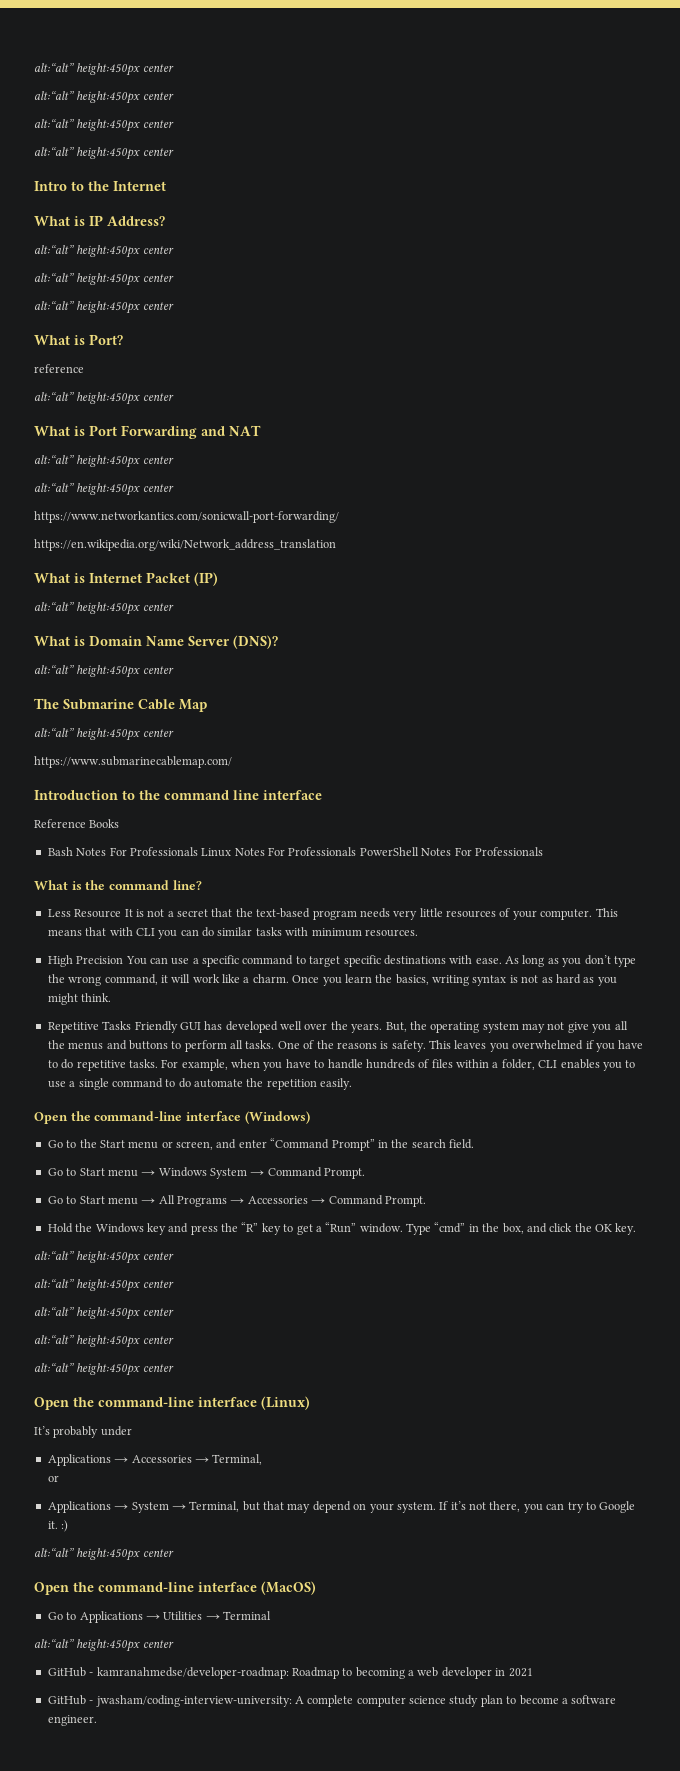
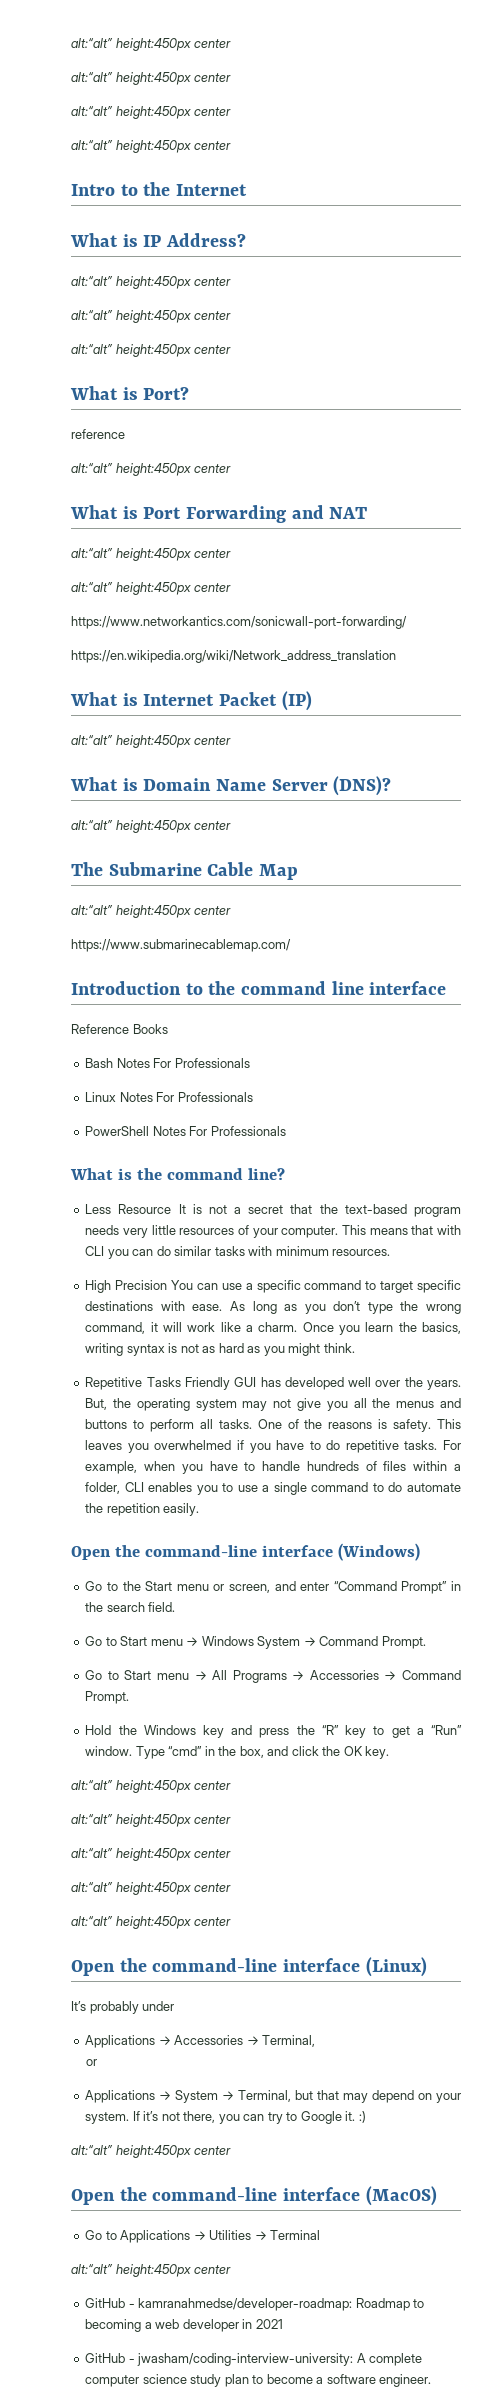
- Bash Notes For Professionals Linux Notes For Professionals PowerShell Notes For Professionals
+ Bash Notes For Professionals
+ Linux Notes For Professionals
+ PowerShell Notes For Professionals

